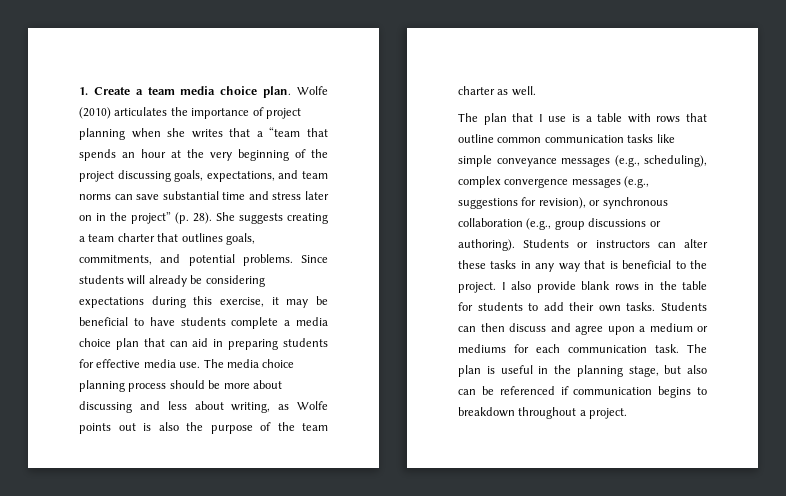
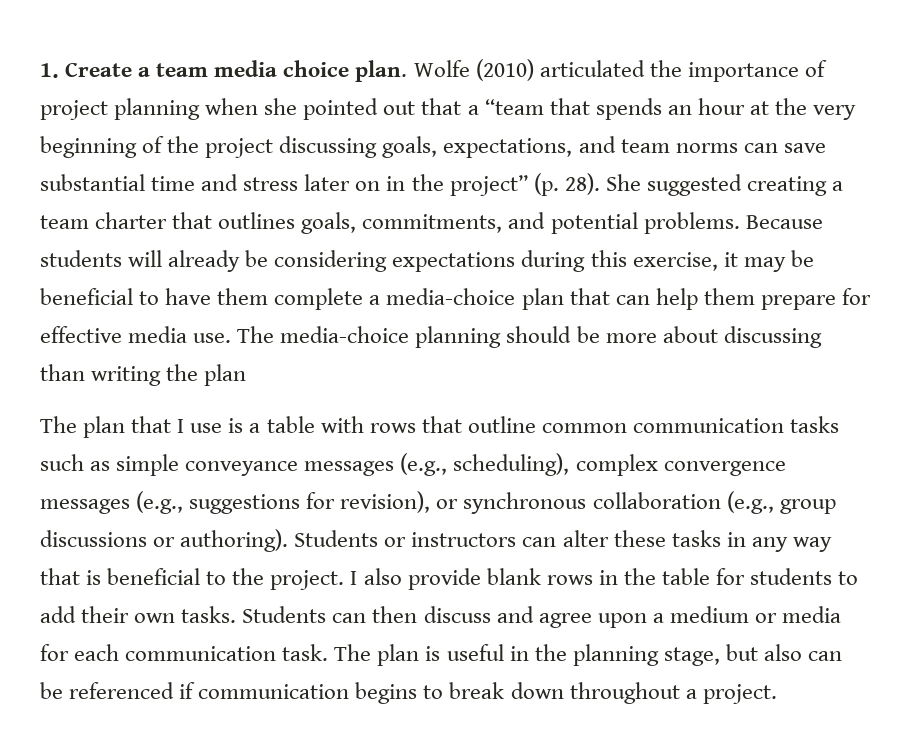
- Wolfe (2010) articulates the importance of project planning when she writes that a “team that spends an hour at the very beginning of the project discussing goals, expectations, and team norms can save substantial time and stress later on in the project” (p. 28).
+ Wolfe (2010) articulated the importance of project planning when she pointed out that a “team that spends an hour at the very beginning of the project discussing goals, expectations, and team norms can save substantial time and stress later on in the project” (p. 28).
- She suggests creating a team charter that outlines goals, commitments, and potential problems.
+ She suggested creating a team charter that outlines goals, commitments, and potential problems.
- Since students will already be considering expectations during this exercise, it may be beneficial to have students complete a media choice plan that can aid in preparing students for effective media use.
+ Because students will already be considering expectations during this exercise, it may be beneficial to have them complete a media-choice plan that can help them prepare for effective media use.
- The media choice planning process should be more about discussing and less about writing, as Wolfe points out is also the purpose of the team charter as well.
+ The media-choice planning should be more about discussing than writing the plan
- The plan that I use is a table with rows that outline common communication tasks like simple conveyance messages (e.g., scheduling), complex convergence messages (e.g., suggestions for revision), or synchronous collaboration (e.g., group discussions or authoring).
+ The plan that I use is a table with rows that outline common communication tasks such as simple conveyance messages (e.g., scheduling), complex convergence messages (e.g., suggestions for revision), or synchronous collaboration (e.g., group discussions or authoring).
- Students can then discuss and agree upon a medium or mediums for each communication task.
+ Students can then discuss and agree upon a medium or media for each communication task.
- The plan is useful in the planning stage, but also can be referenced if communication begins to breakdown throughout a project.
+ The plan is useful in the planning stage, but also can be referenced if communication begins to break down throughout a project.

